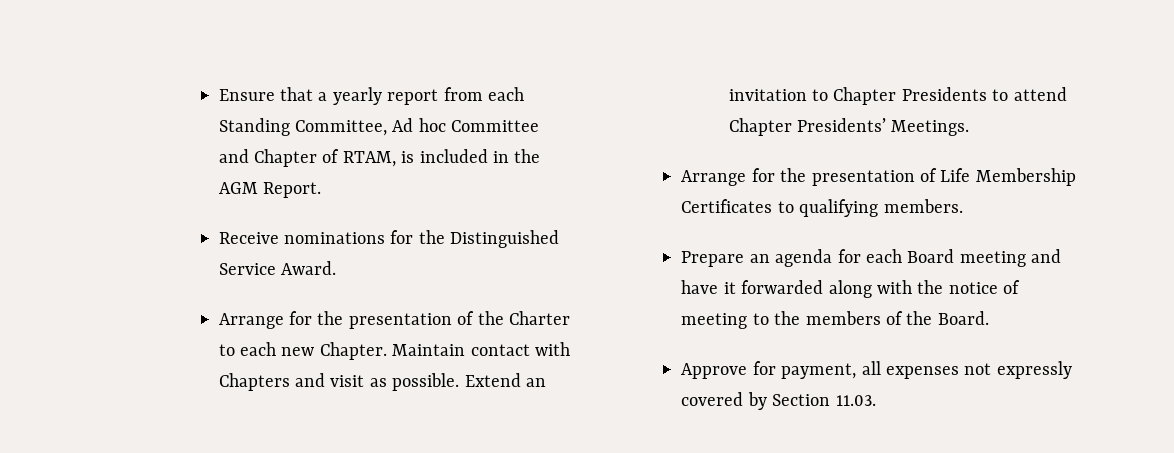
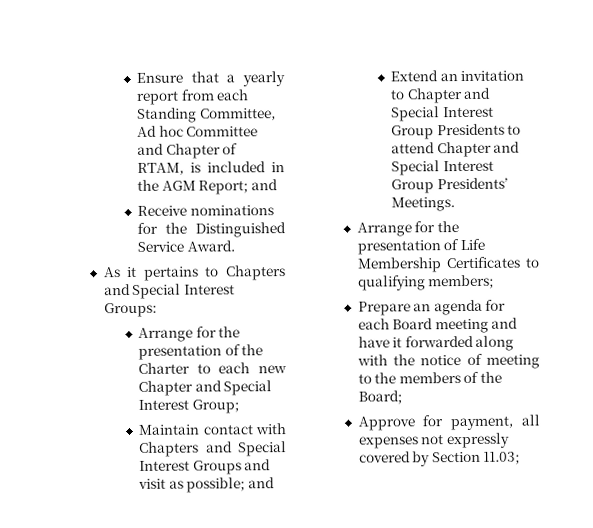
- Ensure that a yearly report from each Standing Committee, Ad hoc Committee and Chapter of RTAM, is included in the AGM Report.
+ Ensure that a yearly report from each Standing Committee, Ad hoc Committee and Chapter of RTAM, is included in the AGM Report; and
+ As it pertains to Chapters and Special Interest Groups:
- Arrange for the presentation of the Charter to each new Chapter. Maintain contact with Chapters and visit as possible. Extend an invitation to Chapter Presidents to attend Chapter Presidents’ Meetings.
+ Arrange for the presentation of the Charter to each new Chapter and Special Interest Group;
+ Maintain contact with Chapters and Special Interest Groups and visit as possible; and
+ Extend an invitation to Chapter and Special Interest Group Presidents to attend Chapter and Special Interest Group Presidents’ Meetings.
- Arrange for the presentation of Life Membership Certificates to qualifying members.
+ Arrange for the presentation of Life Membership Certificates to qualifying members;
- Prepare an agenda for each Board meeting and have it forwarded along with the notice of meeting to the members of the Board.
+ Prepare an agenda for each Board meeting and have it forwarded along with the notice of meeting to the members of the Board;
- Approve for payment, all expenses not expressly covered by Section 11.03.
+ Approve for payment, all expenses not expressly covered by Section 11.03;

